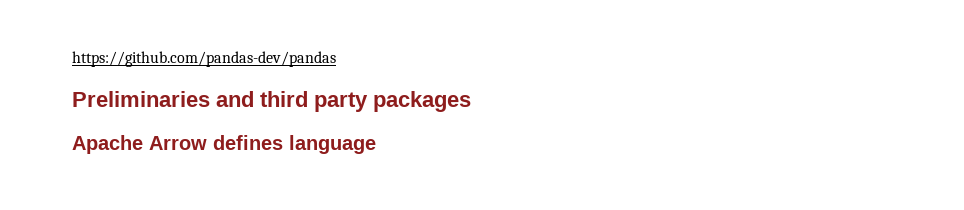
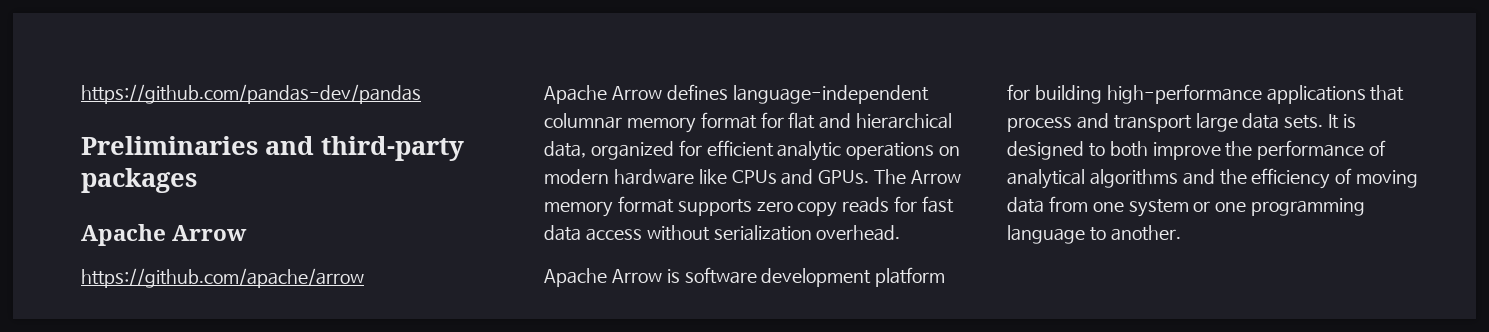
- Preliminaries and third party packages
- Apache Arrow defines language
+ Preliminaries and third-party packages
+ Apache Arrow
+ https://github.com/apache/arrow
+ Apache Arrow defines language-independent columnar memory format for flat and hierarchical data, organized for efficient analytic operations on modern hardware like CPUs and GPUs. The Arrow memory format supports zero copy reads for fast data access without serialization overhead.
+ Apache Arrow is software development platform for building high-performance applications that process and transport large data sets. It is designed to both improve the performance of analytical algorithms and the efficiency of moving data from one system or one programming language to another.

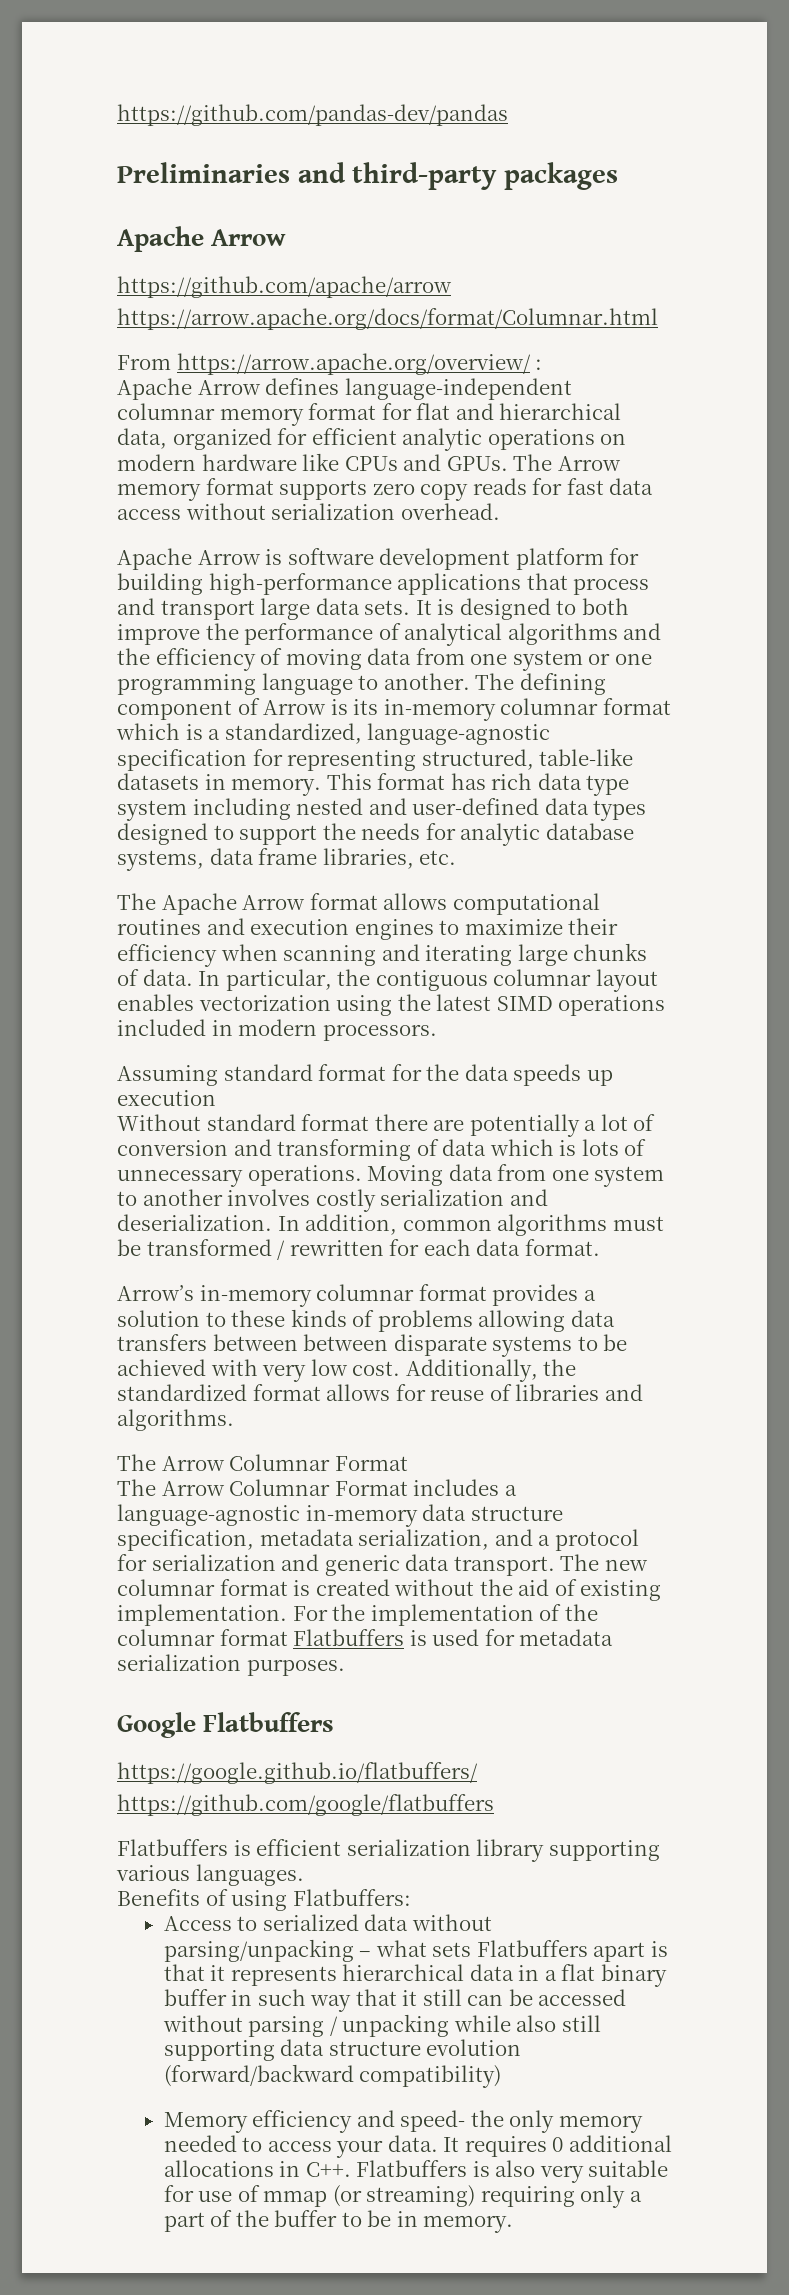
+ https://arrow.apache.org/docs/format/Columnar.html
+ From https://arrow.apache.org/overview/ :
+ The defining component of Arrow is its in-memory columnar format which is a standardized, language-agnostic specification for representing structured, table-like datasets in memory. This format has rich data type system including nested and user-defined data types designed to support the needs for analytic database systems, data frame libraries, etc.
+ The Apache Arrow format allows computational routines and execution engines to maximize their efficiency when scanning and iterating large chunks of data. In particular, the contiguous columnar layout enables vectorization using the latest SIMD operations included in modern processors.
+ Assuming standard format for the data speeds up execution
+ Without standard format there are potentially a lot of conversion and transforming of data which is lots of unnecessary operations. Moving data from one system to another involves costly serialization and deserialization. In addition, common algorithms must be transformed / rewritten for each data format.
+ Arrow’s in-memory columnar format provides a solution to these kinds of problems allowing data transfers between between disparate systems to be achieved with very low cost. Additionally, the standardized format allows for reuse of libraries and algorithms.
+ The Arrow Columnar Format
+ The Arrow Columnar Format includes a language-agnostic in-memory data structure specification, metadata serialization, and a protocol for serialization and generic data transport. The new columnar format is created without the aid of existing implementation. For the implementation of the columnar format Flatbuffers is used for metadata serialization purposes.
+ Google Flatbuffers
+ https://google.github.io/flatbuffers/
+ https://github.com/google/flatbuffers
+ Flatbuffers is efficient serialization library supporting various languages.
+ Benefits of using Flatbuffers:
+ Access to serialized data without parsing/unpacking – what sets Flatbuffers apart is that it represents hierarchical data in a flat binary buffer in such way that it still can be accessed without parsing / unpacking while also still supporting data structure evolution (forward/backward compatibility)
+ Memory efficiency and speed- the only memory needed to access your data. It requires 0 additional allocations in C++. Flatbuffers is also very suitable for use of mmap (or streaming) requiring only a part of the buffer to be in memory.

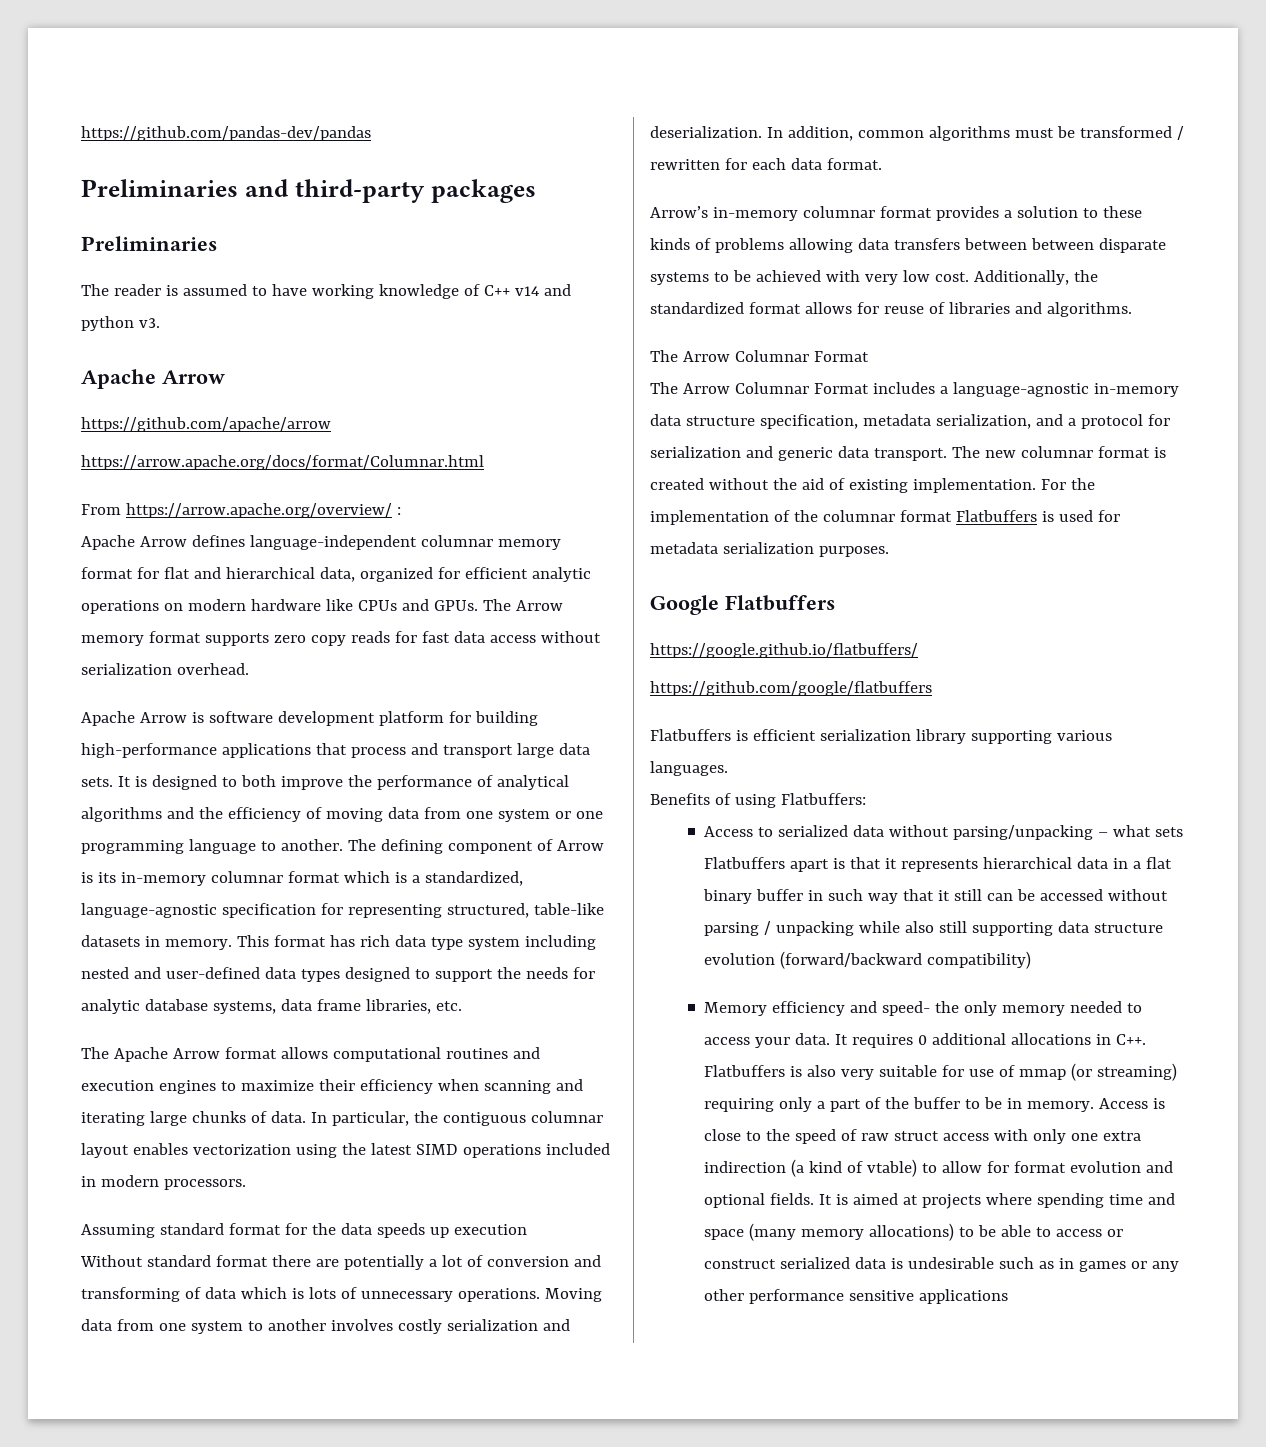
  Preliminaries and third-party packages
+ Preliminaries
+ The reader is assumed to have working knowledge of C++ v14 and python v3.
+ Access is close to the speed of raw struct access with only one extra indirection (a kind of vtable) to allow for format evolution and optional fields. It is aimed at projects where spending time and space (many memory allocations) to be able to access or construct serialized data is undesirable such as in games or any other performance sensitive applications

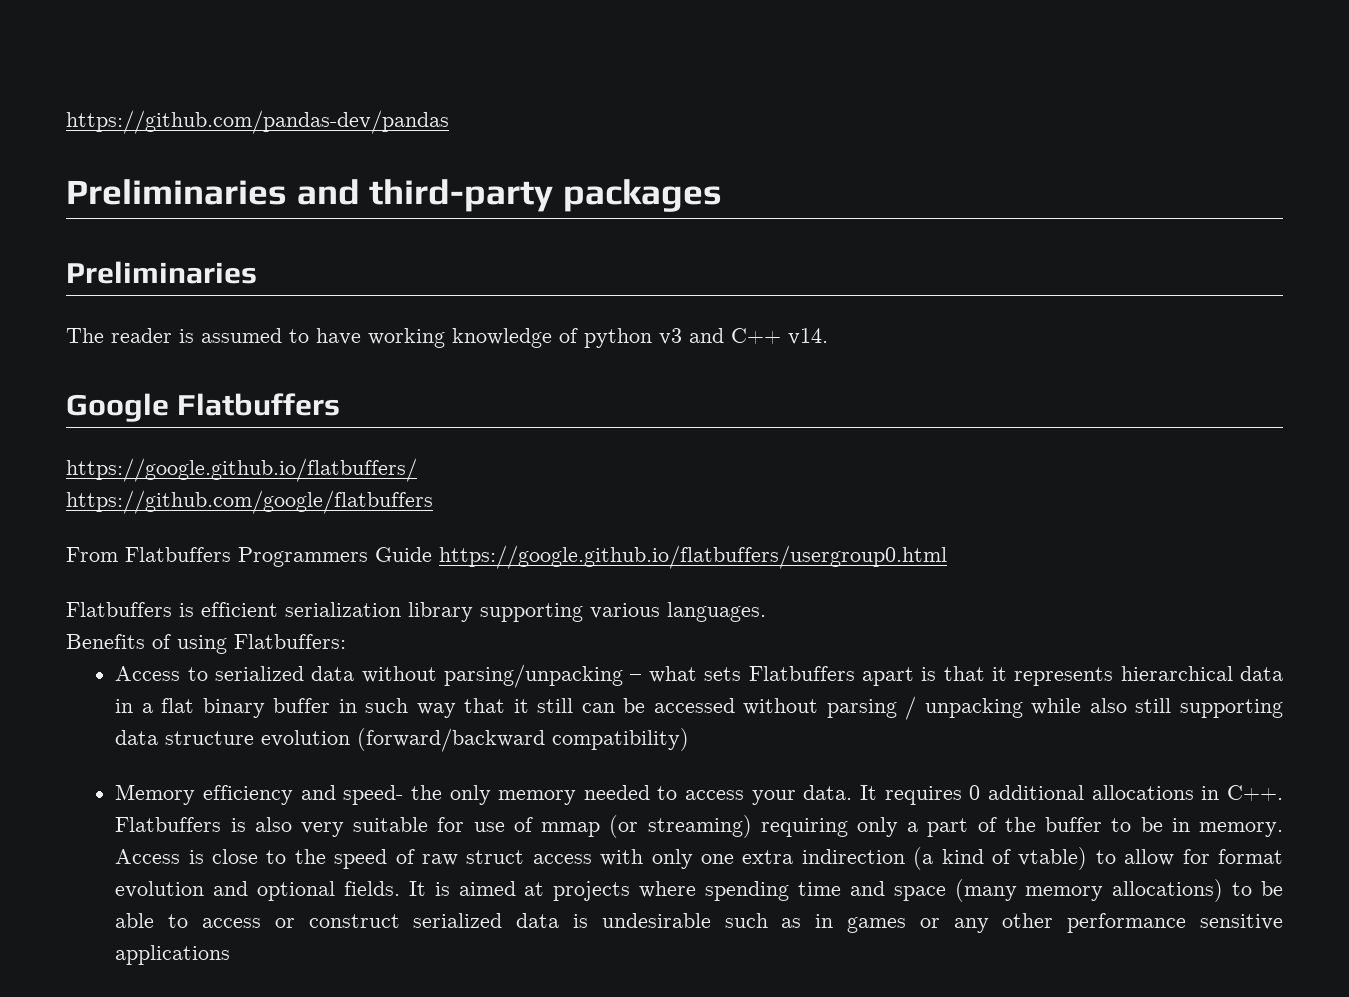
- The reader is assumed to have working knowledge of C++ v14 and python v3.
- Apache Arrow
- https://github.com/apache/arrow
- https://arrow.apache.org/docs/format/Columnar.html
- From https://arrow.apache.org/overview/ :
- Apache Arrow defines language-independent columnar memory format for flat and hierarchical data, organized for efficient analytic operations on modern hardware like CPUs and GPUs. The Arrow memory format supports zero copy reads for fast data access without serialization overhead.
- Apache Arrow is software development platform for building high-performance applications that process and transport large data sets. It is designed to both improve the performance of analytical algorithms and the efficiency of moving data from one system or one programming language to another. The defining component of Arrow is its in-memory columnar format which is a standardized, language-agnostic specification for representing structured, table-like datasets in memory. This format has rich data type system including nested and user-defined data types designed to support the needs for analytic database systems, data frame libraries, etc.
- The Apache Arrow format allows computational routines and execution engines to maximize their efficiency when scanning and iterating large chunks of data. In particular, the contiguous columnar layout enables vectorization using the latest SIMD operations included in modern processors.
- Assuming standard format for the data speeds up execution
- Without standard format there are potentially a lot of conversion and transforming of data which is lots of unnecessary operations. Moving data from one system to another involves costly serialization and deserialization. In addition, common algorithms must be transformed / rewritten for each data format.
- Arrow’s in-memory columnar format provides a solution to these kinds of problems allowing data transfers between between disparate systems to be achieved with very low cost. Additionally, the standardized format allows for reuse of libraries and algorithms.
- The Arrow Columnar Format
- The Arrow Columnar Format includes a language-agnostic in-memory data structure specification, metadata serialization, and a protocol for serialization and generic data transport. The new columnar format is created without the aid of existing implementation. For the implementation of the columnar format Flatbuffers is used for metadata serialization purposes.
+ The reader is assumed to have working knowledge of python v3 and C++ v14.
+ From Flatbuffers Programmers Guide https://google.github.io/flatbuffers/usergroup0.html

